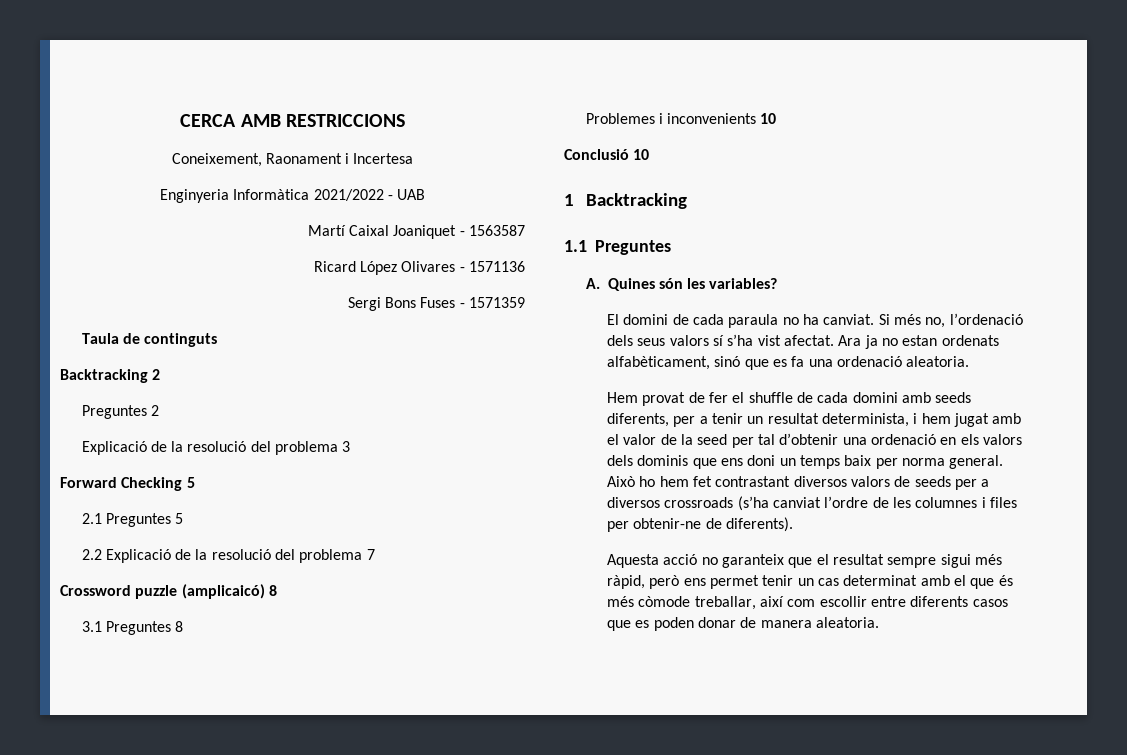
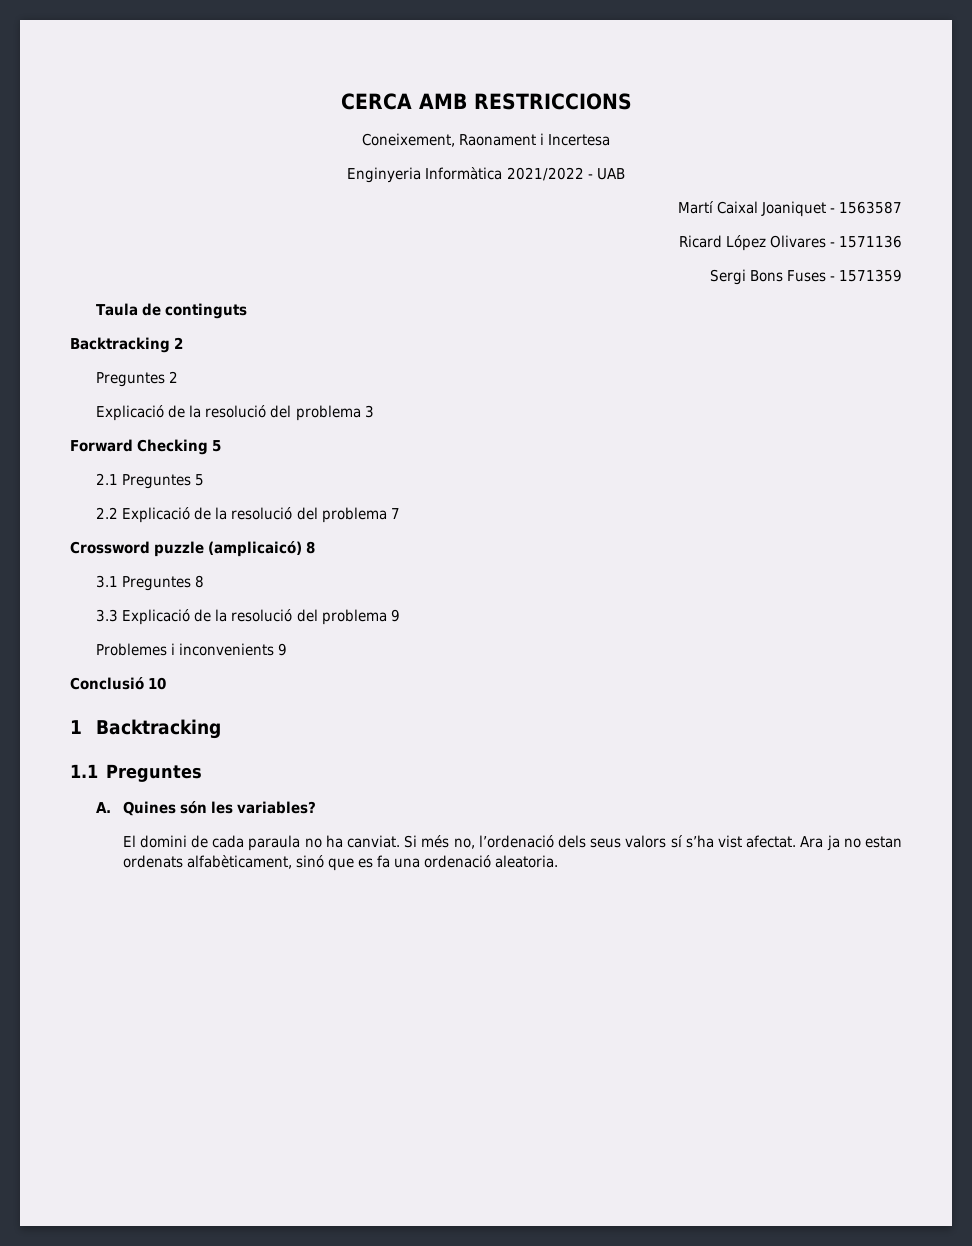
+ 3.3 Explicació de la resolució del problema 9
- Problemes i inconvenients 10
+ Problemes i inconvenients 9
- Hem provat de fer el shuffle de cada domini amb seeds diferents, per a tenir un resultat determinista, i hem jugat amb el valor de la seed per tal d’obtenir una ordenació en els valors dels dominis que ens doni un temps baix per norma general. Això ho hem fet contrastant diversos valors de seeds per a diversos crossroads (s’ha canviat l’ordre de les columnes i files per obtenir-ne de diferents).
- Aquesta acció no garanteix que el resultat sempre sigui més ràpid, però ens permet tenir un cas determinat amb el que és més còmode treballar, així com escollir entre diferents casos que es poden donar de manera aleatoria.

